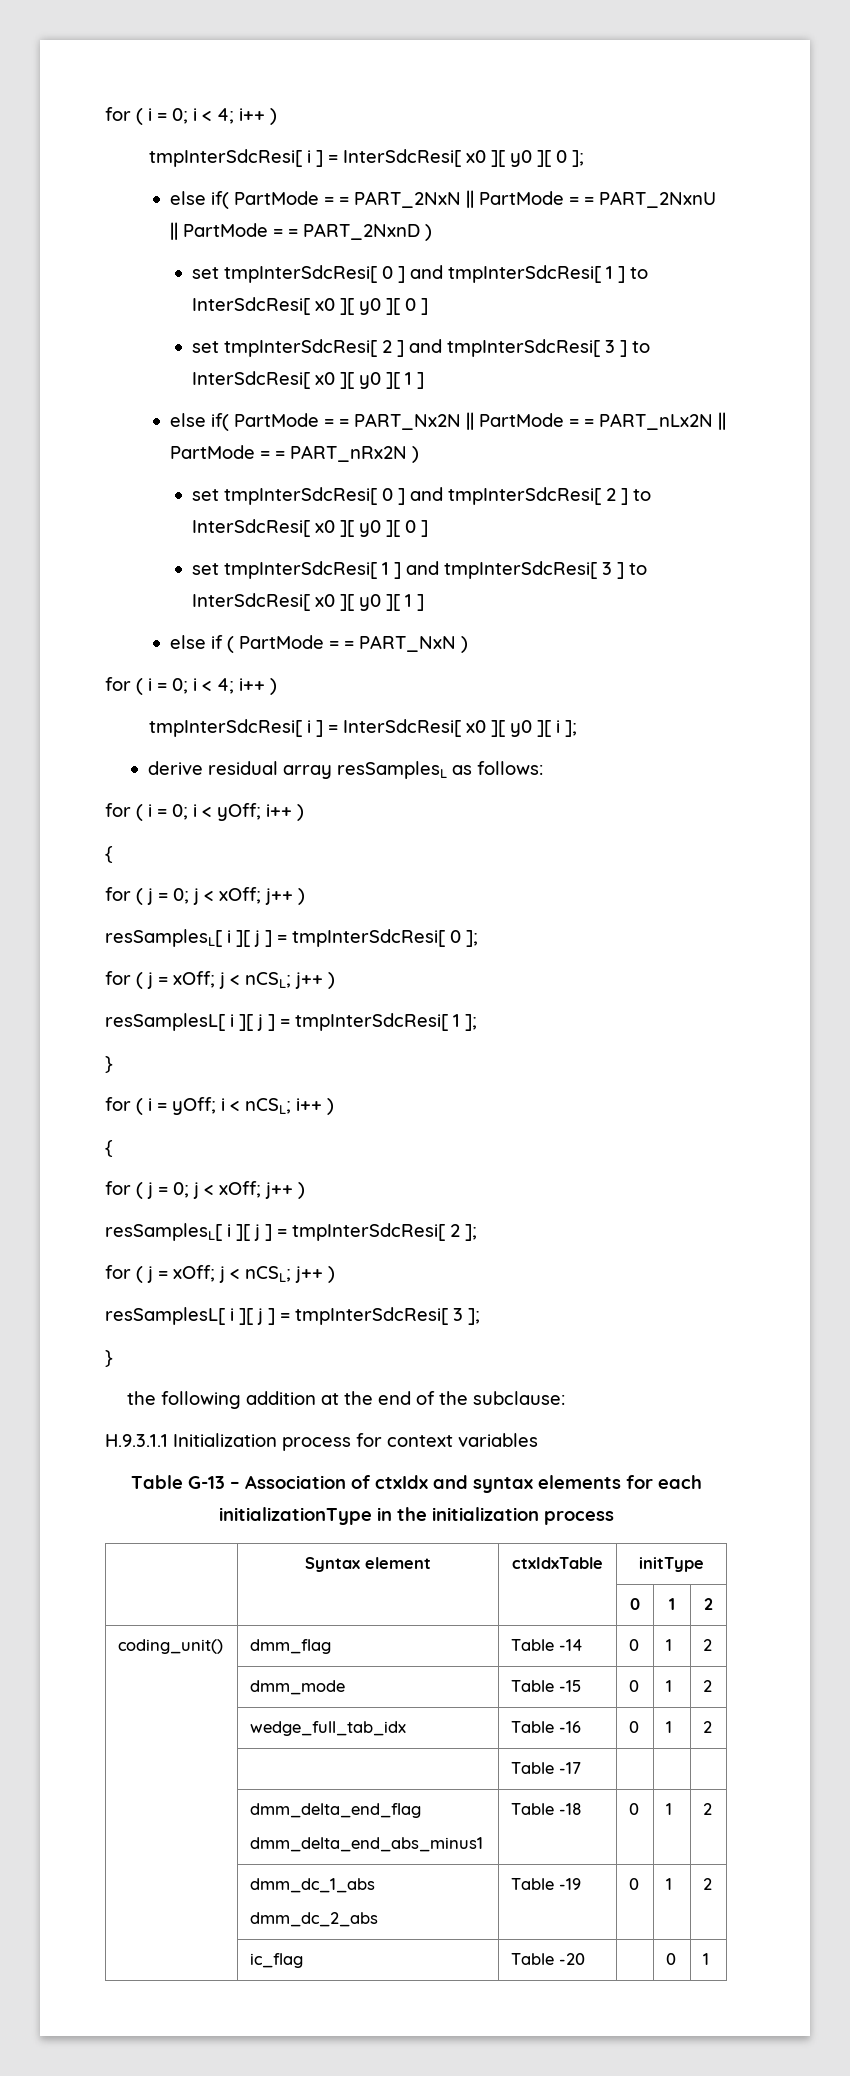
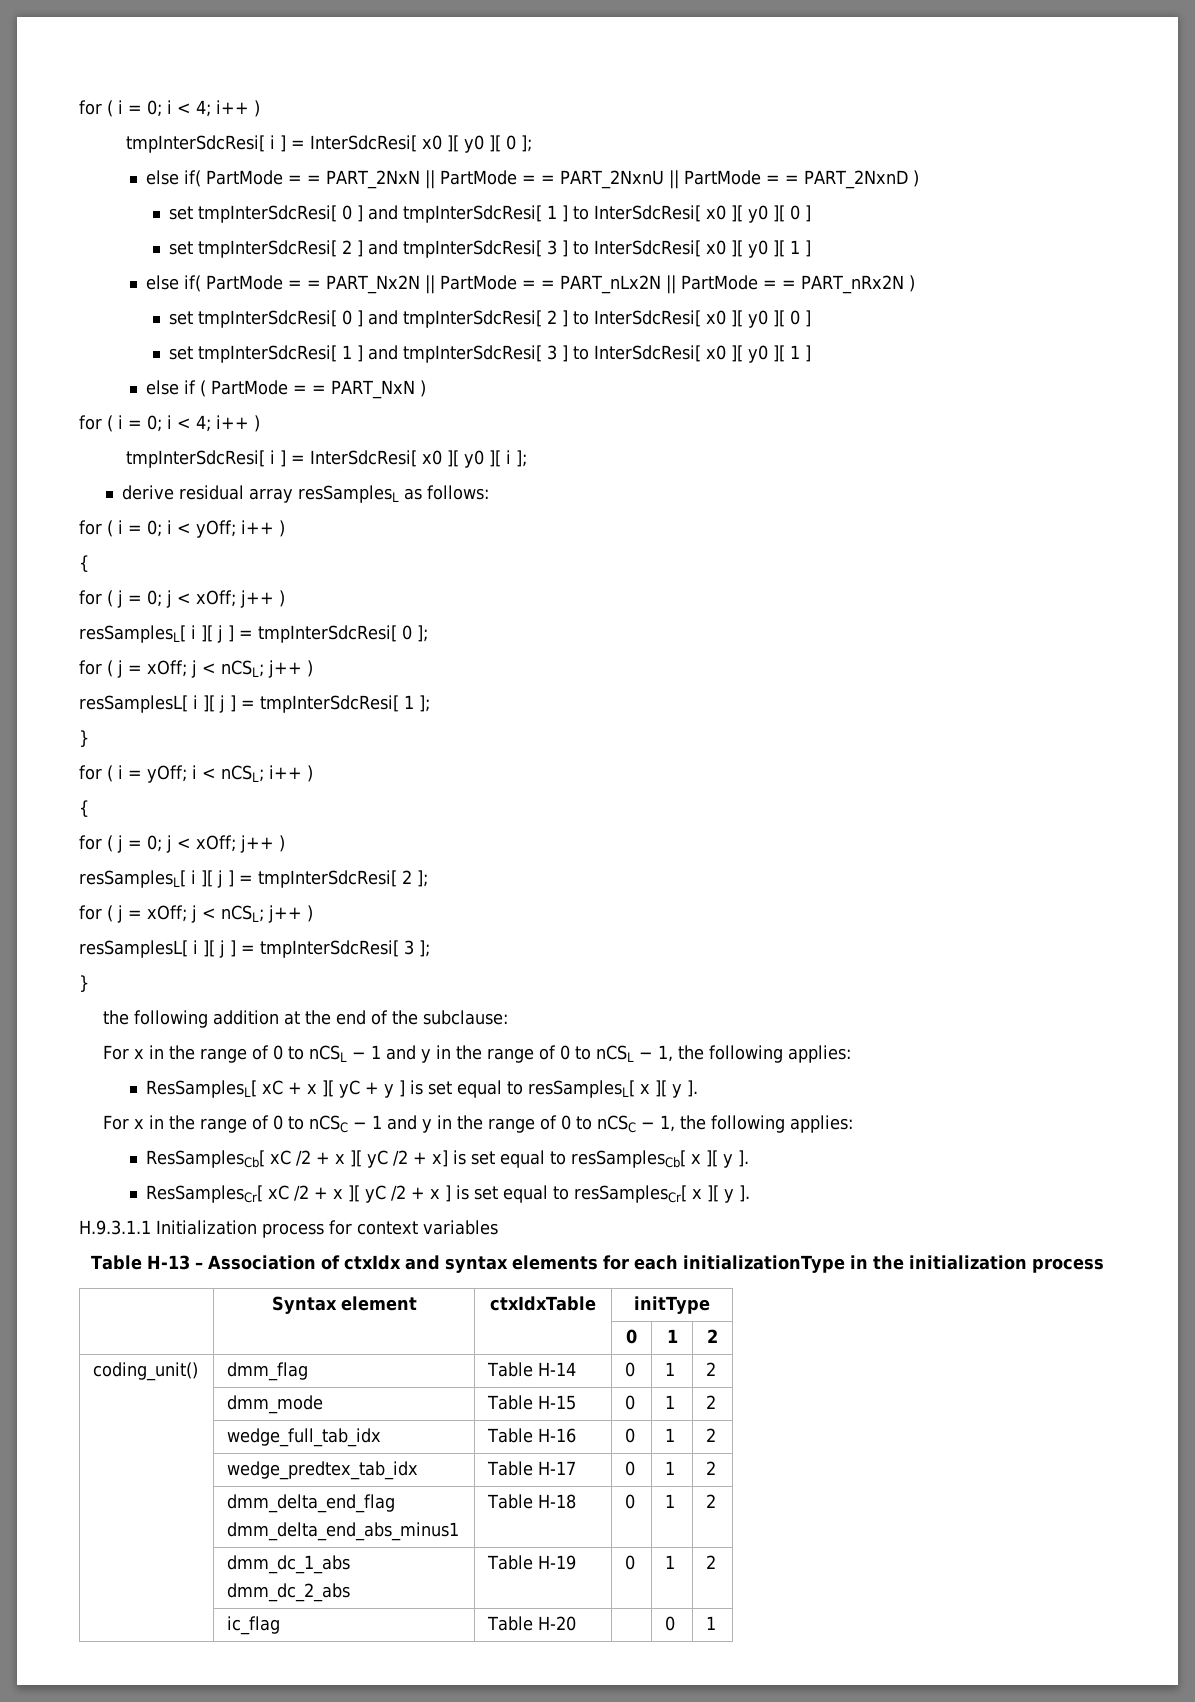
+ For x in the range of 0 to nCSL − 1 and y in the range of 0 to nCSL − 1, the following applies:
+ ResSamplesL[ xC + x ][ yC + y ] is set equal to resSamplesL[ x ][ y ].
+ For x in the range of 0 to nCSC − 1 and y in the range of 0 to nCSC − 1, the following applies:
+ ResSamplesCb[ xC /2 + x ][ yC /2 + x] is set equal to resSamplesCb[ x ][ y ].
+ ResSamplesCr[ xC /2 + x ][ yC /2 + x ] is set equal to resSamplesCr[ x ][ y ].
- Table G-13 – Association of ctxIdx and syntax elements for each initializationType in the initialization process
+ Table H-13 – Association of ctxIdx and syntax elements for each initializationType in the initialization process
- coding_unit() | dmm_flag | Table -14 | 0 | 1 | 2
+ coding_unit() | dmm_flag | Table H-14 | 0 | 1 | 2
- | dmm_mode | Table -15 | 0 | 1 | 2
+ | dmm_mode | Table H-15 | 0 | 1 | 2
- | wedge_full_tab_idx | Table -16 | 0 | 1 | 2
- | | Table -17 | | |
+ | wedge_full_tab_idx | Table H-16 | 0 | 1 | 2
+ | wedge_predtex_tab_idx | Table H-17 | 0 | 1 | 2
  | dmm_delta_end_flag
- dmm_delta_end_abs_minus1 | Table -18 | 0 | 1 | 2
+ dmm_delta_end_abs_minus1 | Table H-18 | 0 | 1 | 2
  | dmm_dc_1_abs
- dmm_dc_2_abs | Table -19 | 0 | 1 | 2
+ dmm_dc_2_abs | Table H-19 | 0 | 1 | 2
- | ic_flag | Table -20 | | 0 | 1
+ | ic_flag | Table H-20 | | 0 | 1

